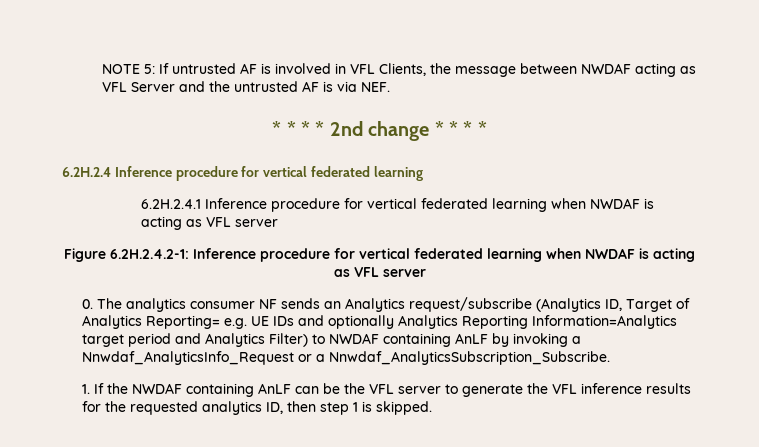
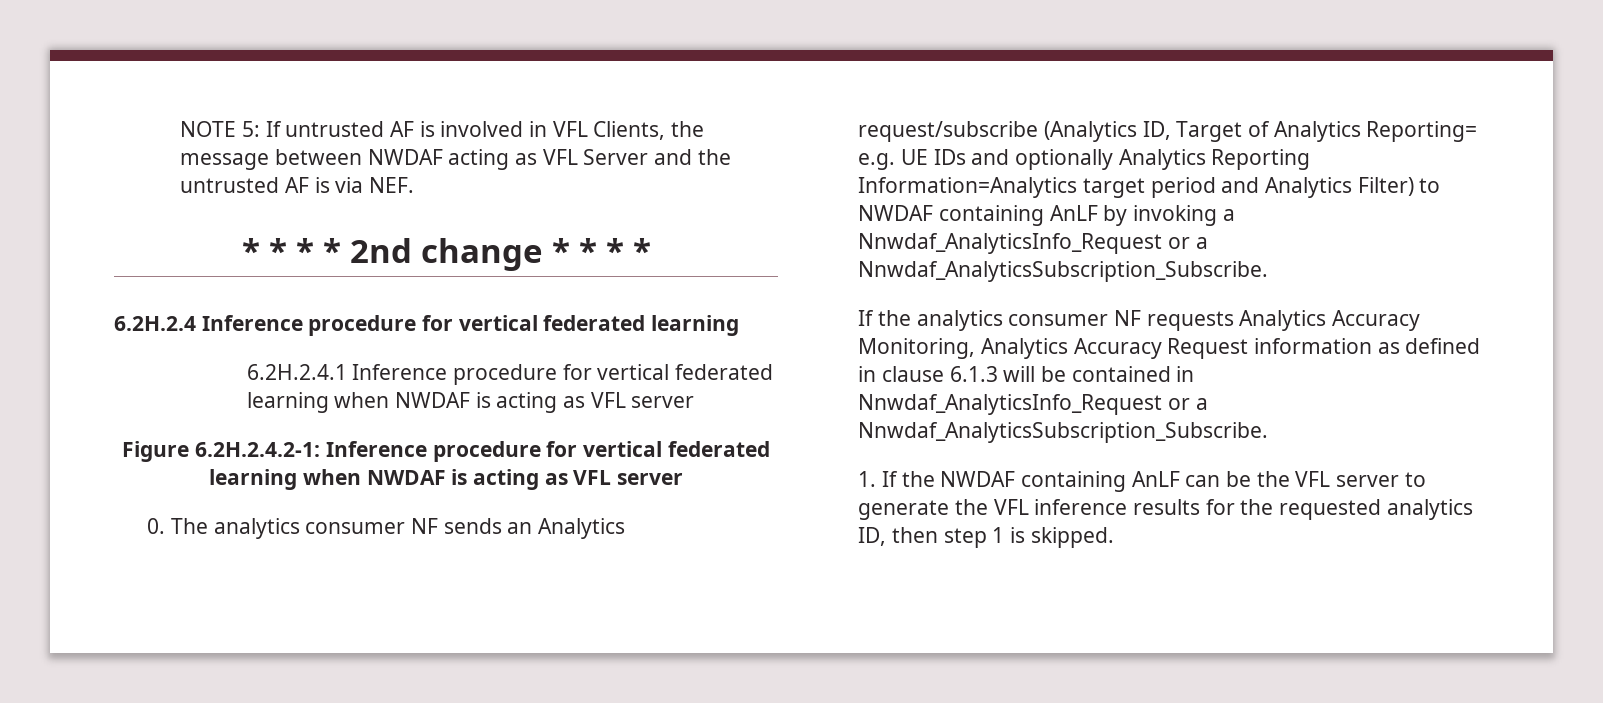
+ If the analytics consumer NF requests Analytics Accuracy Monitoring, Analytics Accuracy Request information as defined in clause 6.1.3 will be contained in Nnwdaf_AnalyticsInfo_Request or a Nnwdaf_AnalyticsSubscription_Subscribe.

